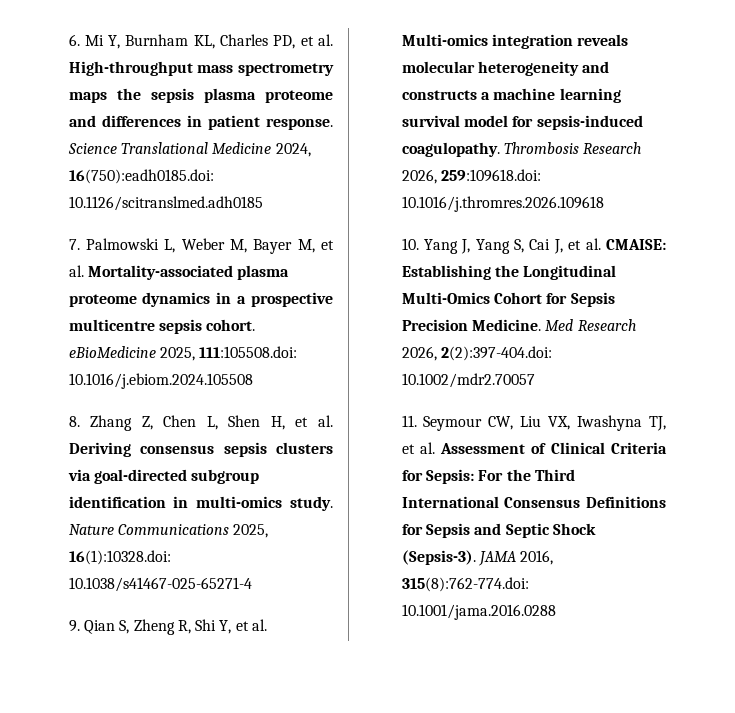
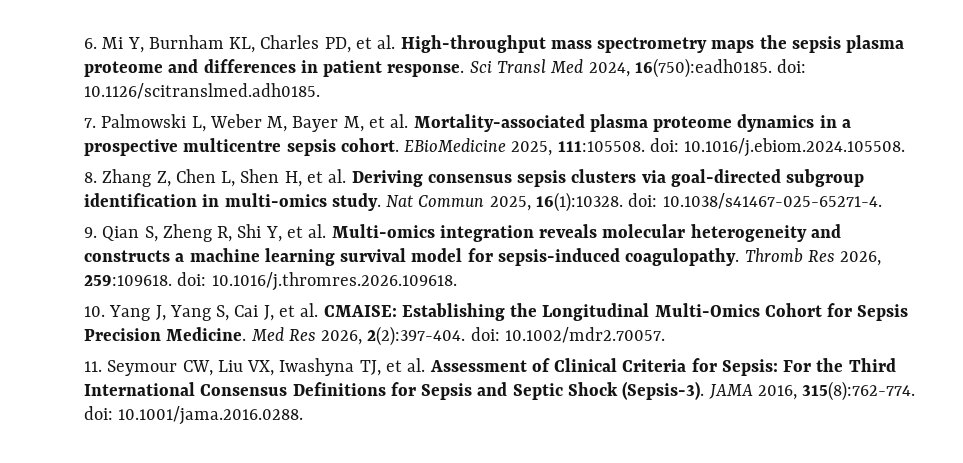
- Science Translational Medicine 2024, 16(750):eadh0185.doi: 10.1126/scitranslmed.adh0185
+ Sci Transl Med 2024, 16(750):eadh0185. doi: 10.1126/scitranslmed.adh0185.
- 7. Palmowski L, Weber M, Bayer M, et al. Mortality-associated plasma proteome dynamics in a prospective multicentre sepsis cohort. eBioMedicine 2025, 111:105508.doi: 10.1016/j.ebiom.2024.105508
+ 7. Palmowski L, Weber M, Bayer M, et al. Mortality-associated plasma proteome dynamics in a prospective multicentre sepsis cohort. EBioMedicine 2025, 111:105508. doi: 10.1016/j.ebiom.2024.105508.
- Nature Communications 2025, 16(1):10328.doi: 10.1038/s41467-025-65271-4
+ Nat Commun 2025, 16(1):10328. doi: 10.1038/s41467-025-65271-4.
- Thrombosis Research 2026, 259:109618.doi: 10.1016/j.thromres.2026.109618
+ Thromb Res 2026, 259:109618. doi: 10.1016/j.thromres.2026.109618.
- Med Research 2026, 2(2):397-404.doi: 10.1002/mdr2.70057
+ Med Res 2026, 2(2):397-404. doi: 10.1002/mdr2.70057.
- JAMA 2016, 315(8):762-774.doi: 10.1001/jama.2016.0288
+ JAMA 2016, 315(8):762-774. doi: 10.1001/jama.2016.0288.

